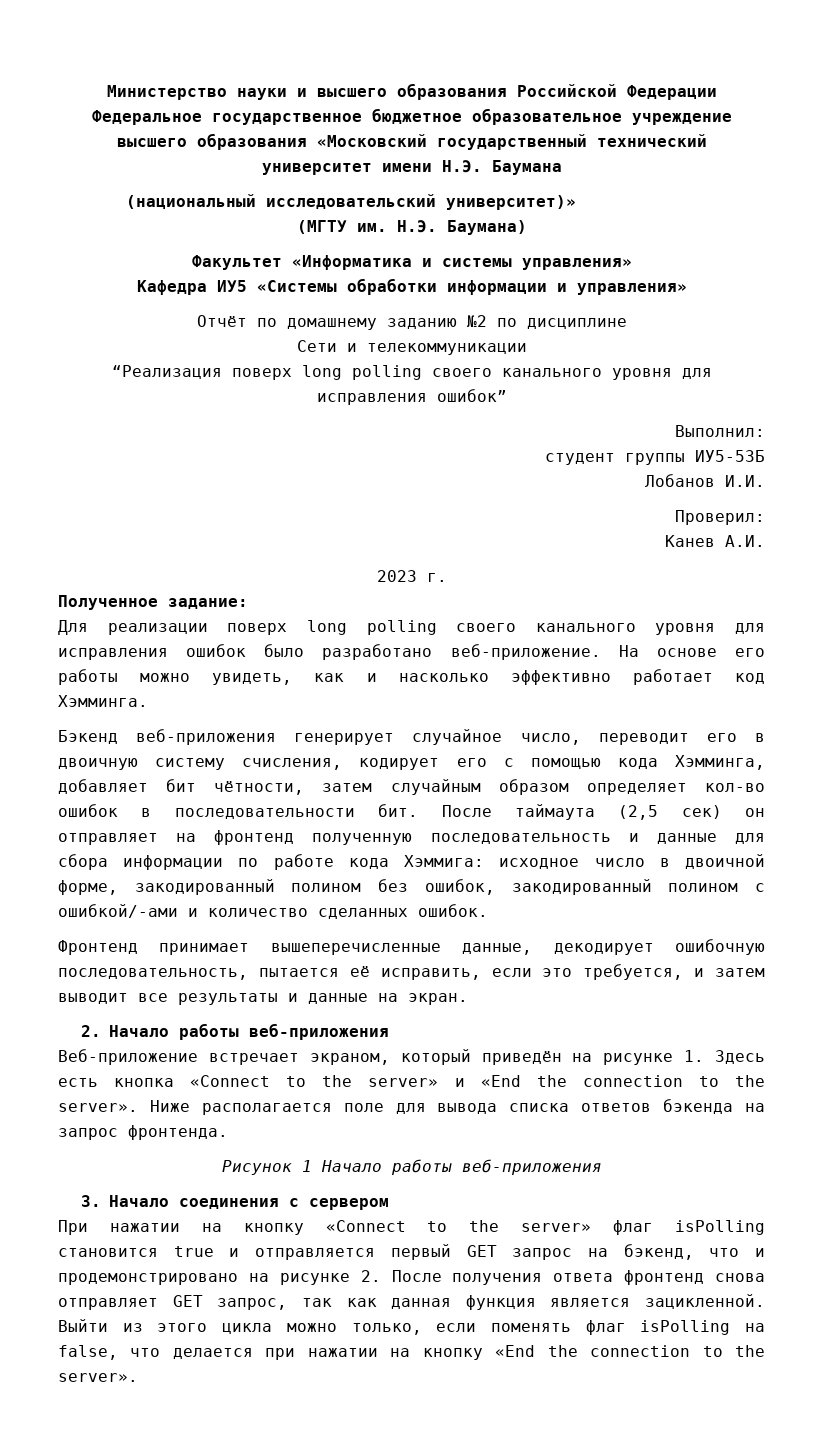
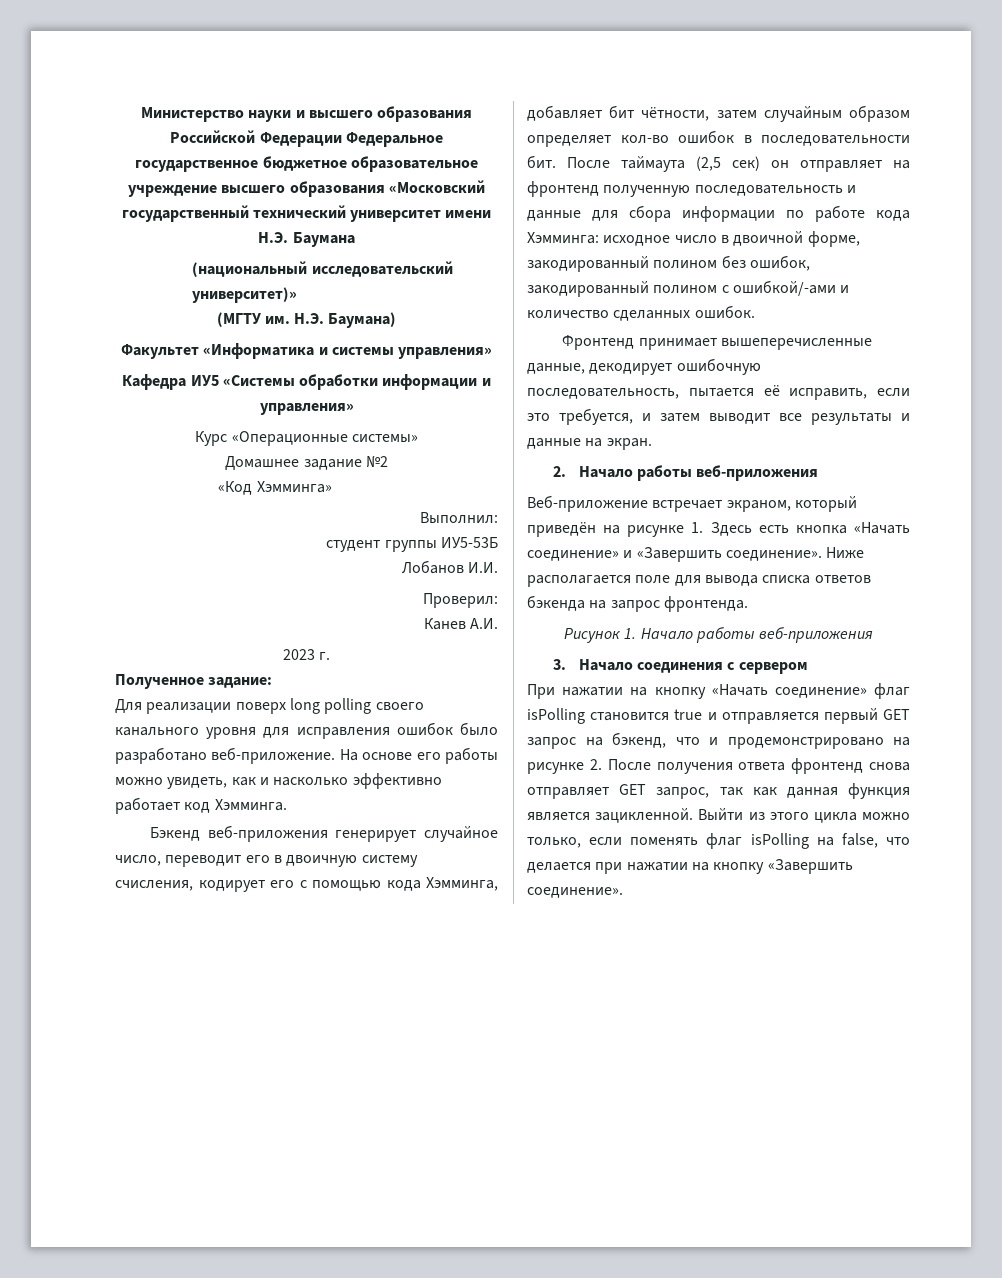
- Отчёт по домашнему заданию №2 по дисциплине
- Сети и телекоммуникации
- “Реализация поверх long polling своего канального уровня для исправления ошибок”
+ Курс «Операционные системы»
+ Домашнее задание №2
+ «Код Хэмминга»
- После таймаута (2,5 сек) он отправляет на фронтенд полученную последовательность и данные для сбора информации по работе кода Хэммига: исходное число в двоичной форме, закодированный полином без ошибок, закодированный полином с ошибкой/-ами и количество сделанных ошибок.
+ После таймаута (2,5 сек) он отправляет на фронтенд полученную последовательность и данные для сбора информации по работе кода Хэмминга: исходное число в двоичной форме, закодированный полином без ошибок, закодированный полином с ошибкой/-ами и количество сделанных ошибок.
- Веб-приложение встречает экраном, который приведён на рисунке 1. Здесь есть кнопка «Connect to the server» и «End the connection to the server».
+ Веб-приложение встречает экраном, который приведён на рисунке 1. Здесь есть кнопка «Начать соединение» и «Завершить соединение».
- Рисунок 1 Начало работы веб-приложения
+ Рисунок 1. Начало работы веб-приложения
- При нажатии на кнопку «Connect to the server» флаг isPolling становится true и отправляется первый GET запрос на бэкенд, что и продемонстрировано на рисунке 2. После получения ответа фронтенд снова отправляет GET запрос, так как данная функция является зацикленной.
+ При нажатии на кнопку «Начать соединение» флаг isPolling становится true и отправляется первый GET запрос на бэкенд, что и продемонстрировано на рисунке 2. После получения ответа фронтенд снова отправляет GET запрос, так как данная функция является зацикленной.
- Выйти из этого цикла можно только, если поменять флаг isPolling на false, что делается при нажатии на кнопку «End the connection to the server».
+ Выйти из этого цикла можно только, если поменять флаг isPolling на false, что делается при нажатии на кнопку «Завершить соединение».

